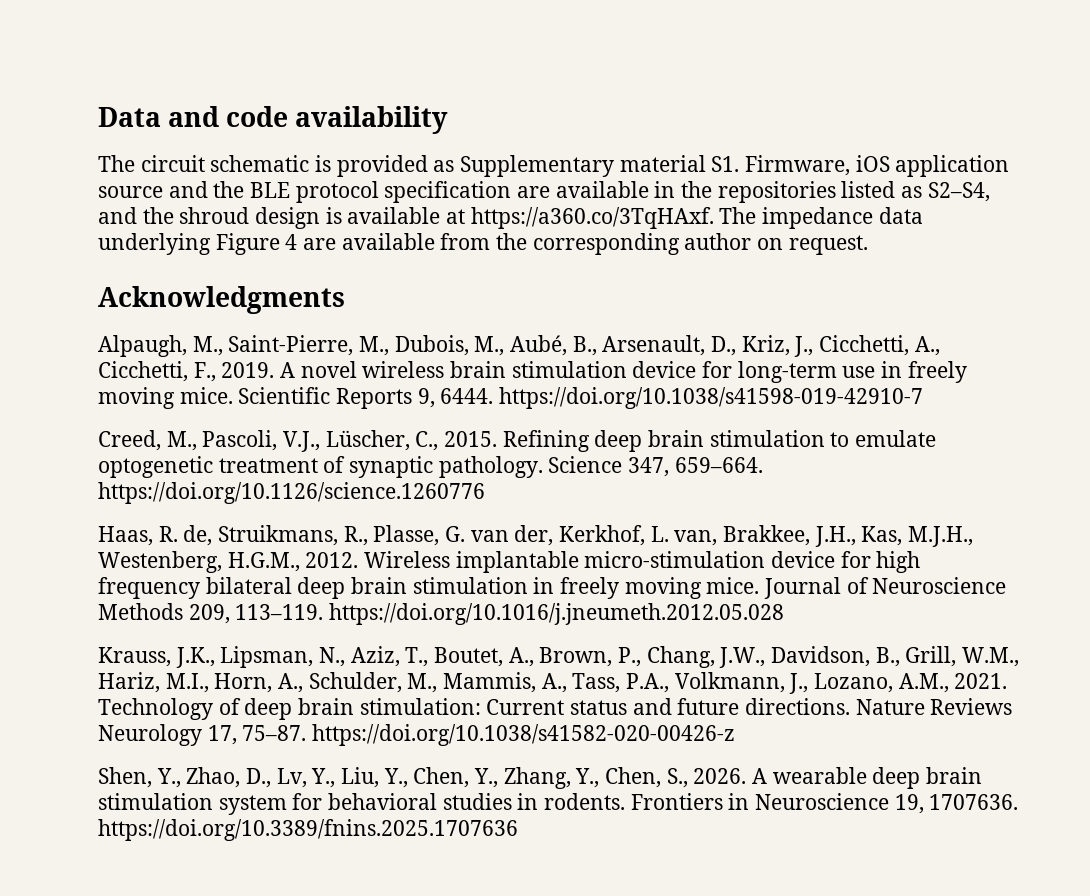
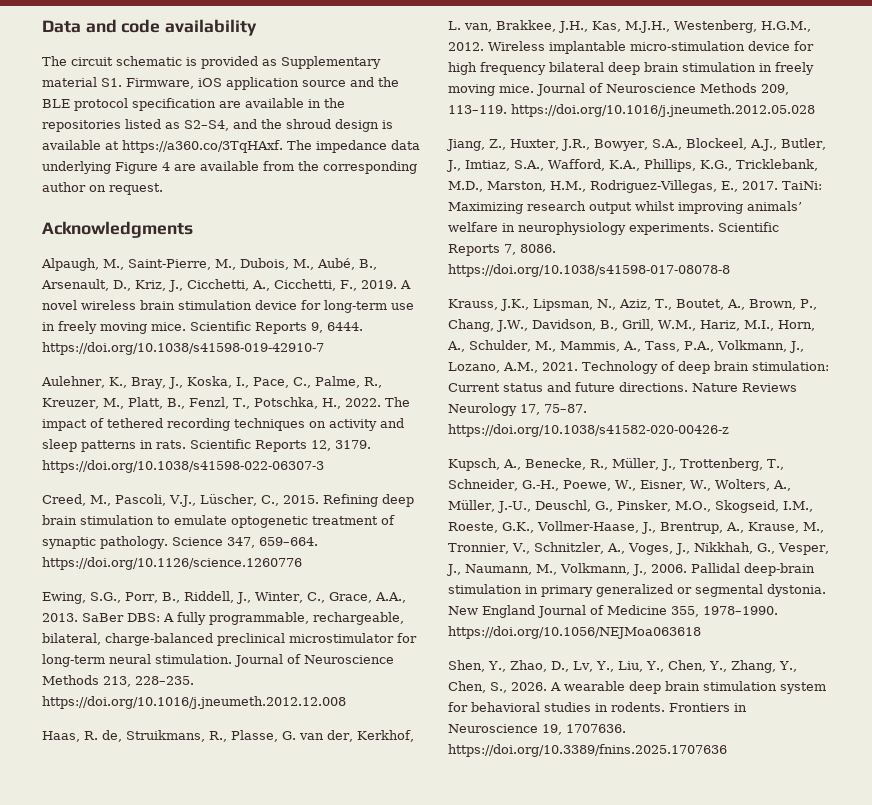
+ Aulehner, K., Bray, J., Koska, I., Pace, C., Palme, R., Kreuzer, M., Platt, B., Fenzl, T., Potschka, H., 2022. The impact of tethered recording techniques on activity and sleep patterns in rats. Scientific Reports 12, 3179. https://doi.org/10.1038/s41598-022-06307-3
+ Ewing, S.G., Porr, B., Riddell, J., Winter, C., Grace, A.A., 2013. SaBer DBS: A fully programmable, rechargeable, bilateral, charge-balanced preclinical microstimulator for long-term neural stimulation. Journal of Neuroscience Methods 213, 228–235. https://doi.org/10.1016/j.jneumeth.2012.12.008
+ Jiang, Z., Huxter, J.R., Bowyer, S.A., Blockeel, A.J., Butler, J., Imtiaz, S.A., Wafford, K.A., Phillips, K.G., Tricklebank, M.D., Marston, H.M., Rodriguez-Villegas, E., 2017. TaiNi: Maximizing research output whilst improving animals’ welfare in neurophysiology experiments. Scientific Reports 7, 8086. https://doi.org/10.1038/s41598-017-08078-8
+ Kupsch, A., Benecke, R., Müller, J., Trottenberg, T., Schneider, G.-H., Poewe, W., Eisner, W., Wolters, A., Müller, J.-U., Deuschl, G., Pinsker, M.O., Skogseid, I.M., Roeste, G.K., Vollmer-Haase, J., Brentrup, A., Krause, M., Tronnier, V., Schnitzler, A., Voges, J., Nikkhah, G., Vesper, J., Naumann, M., Volkmann, J., 2006. Pallidal deep-brain stimulation in primary generalized or segmental dystonia. New England Journal of Medicine 355, 1978–1990. https://doi.org/10.1056/NEJMoa063618

